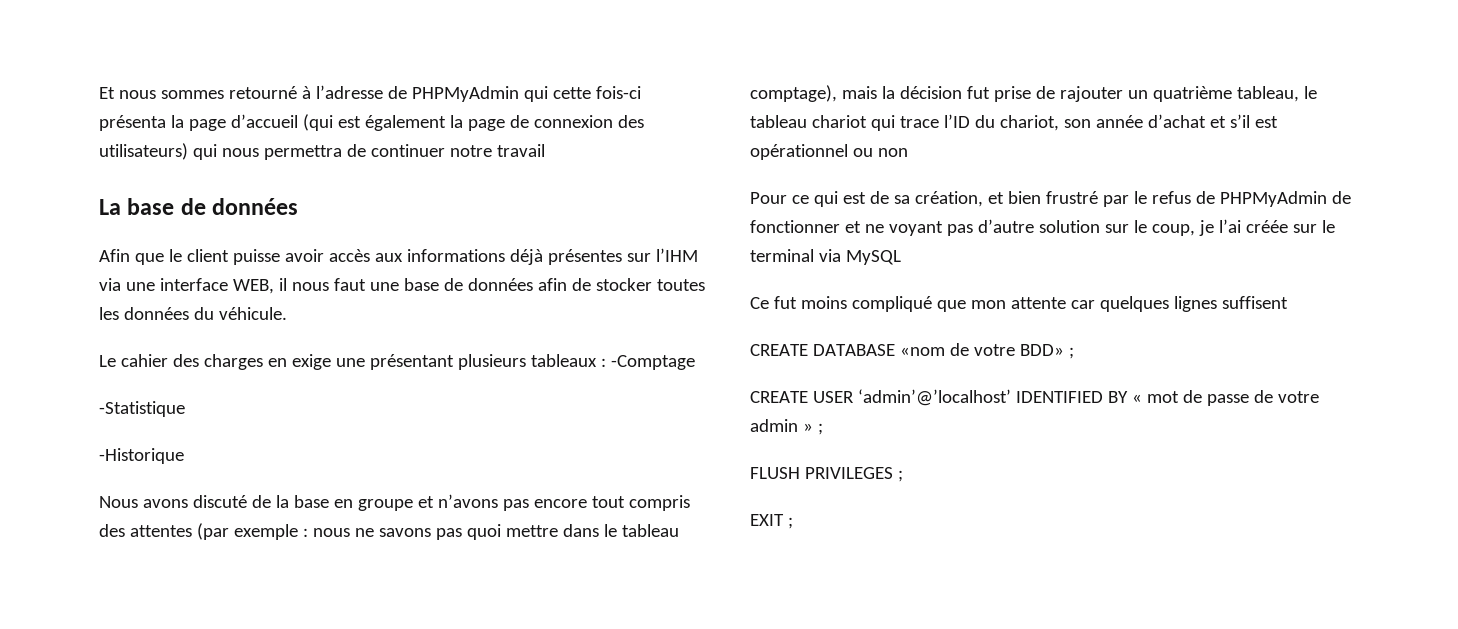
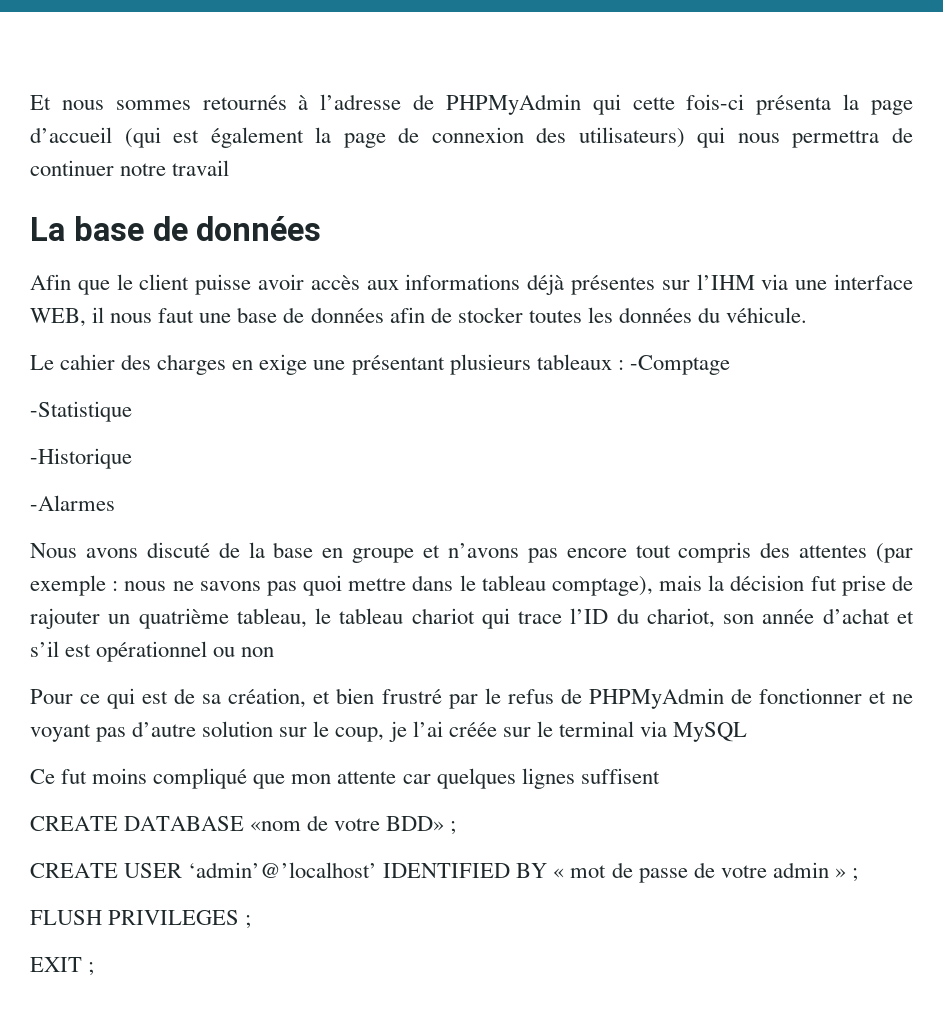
- Et nous sommes retourné à l’adresse de PHPMyAdmin qui cette fois-ci présenta la page d’accueil (qui est également la page de connexion des utilisateurs) qui nous permettra de continuer notre travail
+ Et nous sommes retournés à l’adresse de PHPMyAdmin qui cette fois-ci présenta la page d’accueil (qui est également la page de connexion des utilisateurs) qui nous permettra de continuer notre travail
+ -Alarmes

